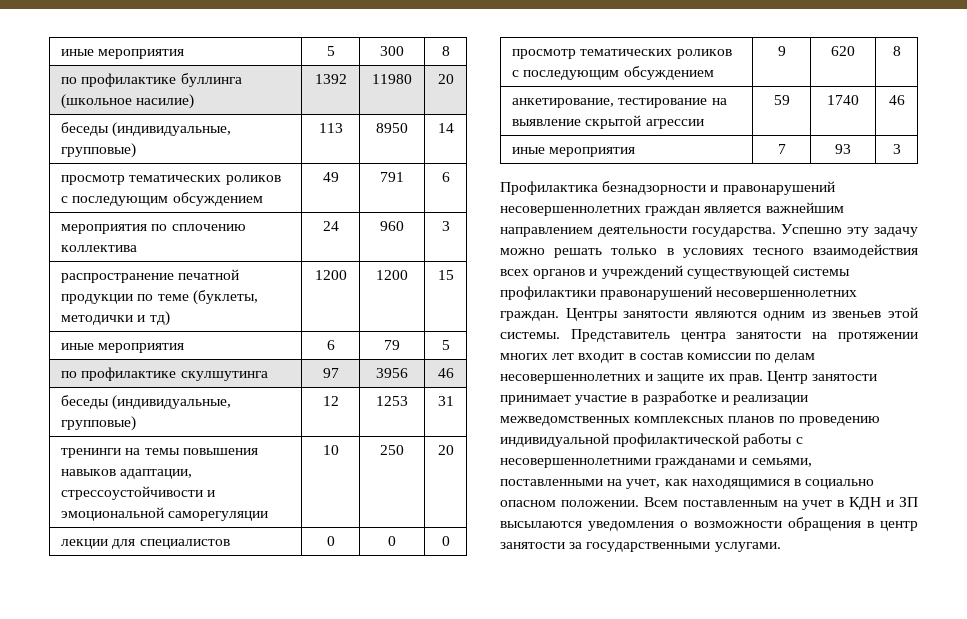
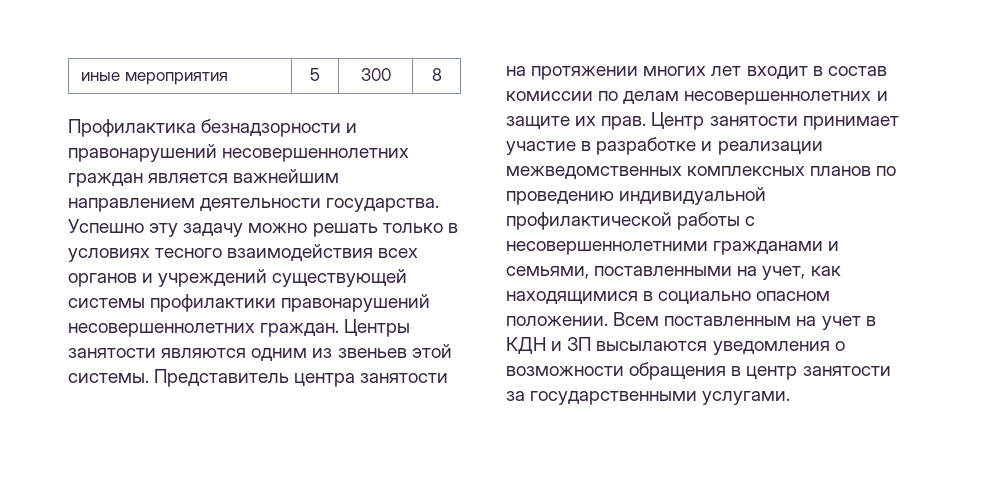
- по профилактике буллинга (школьное насилие) | 1392 | 11980 | 20
- беседы (индивидуальные, групповые) | 113 | 8950 | 14
- просмотр тематических роликов с последующим обсуждением | 49 | 791 | 6
- мероприятия по сплочению коллектива | 24 | 960 | 3
- распространение печатной продукции по теме (буклеты, методички и тд) | 1200 | 1200 | 15
- иные мероприятия | 6 | 79 | 5
- по профилактике скулшутинга | 97 | 3956 | 46
- беседы (индивидуальные, групповые) | 12 | 1253 | 31
- тренинги на темы повышения навыков адаптации, стрессоустойчивости и эмоциональной саморегуляции | 10 | 250 | 20
- лекции для специалистов | 0 | 0 | 0
- просмотр тематических роликов с последующим обсуждением | 9 | 620 | 8
- анкетирование, тестирование на выявление скрытой агрессии | 59 | 1740 | 46
- иные мероприятия | 7 | 93 | 3

